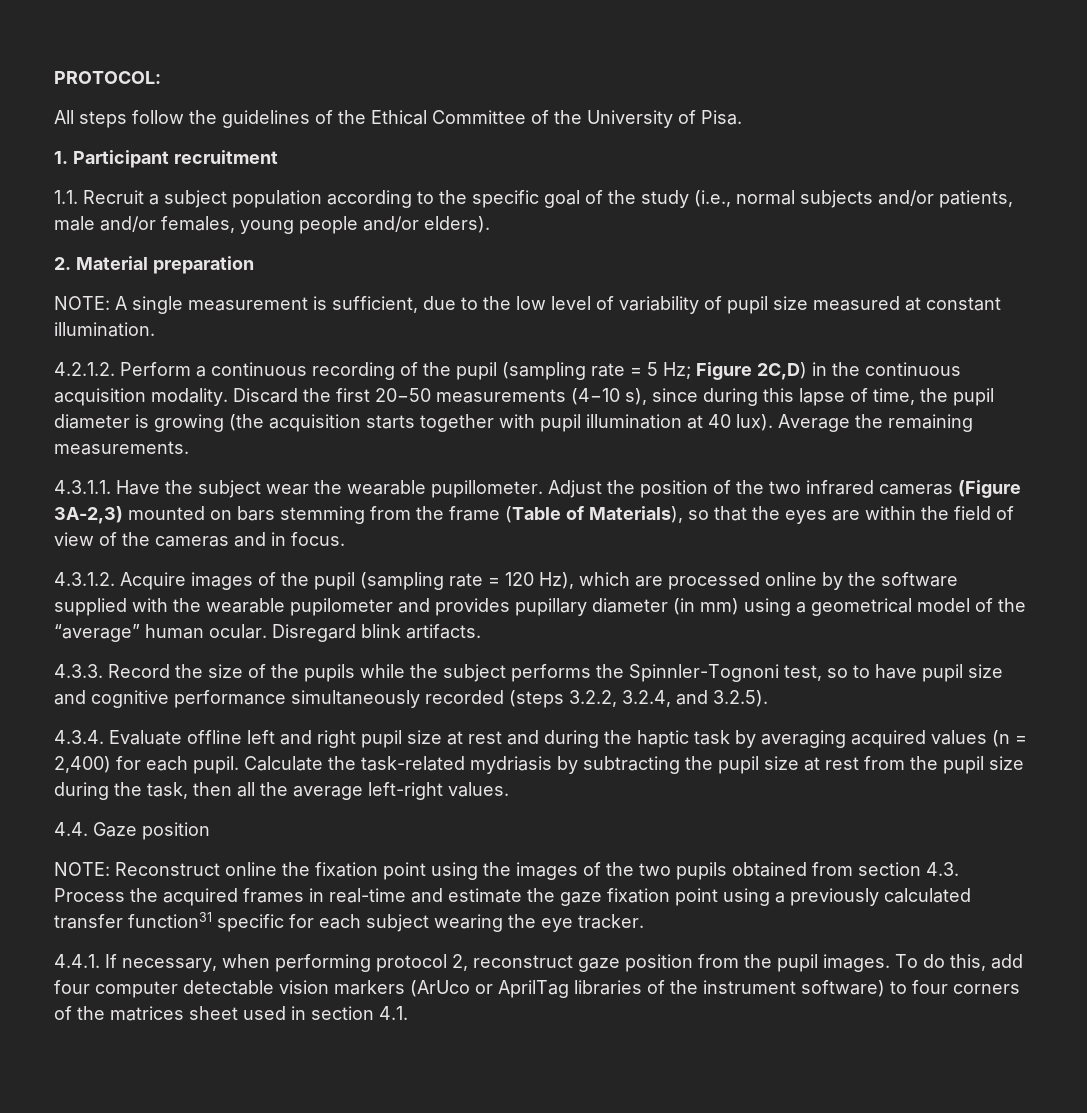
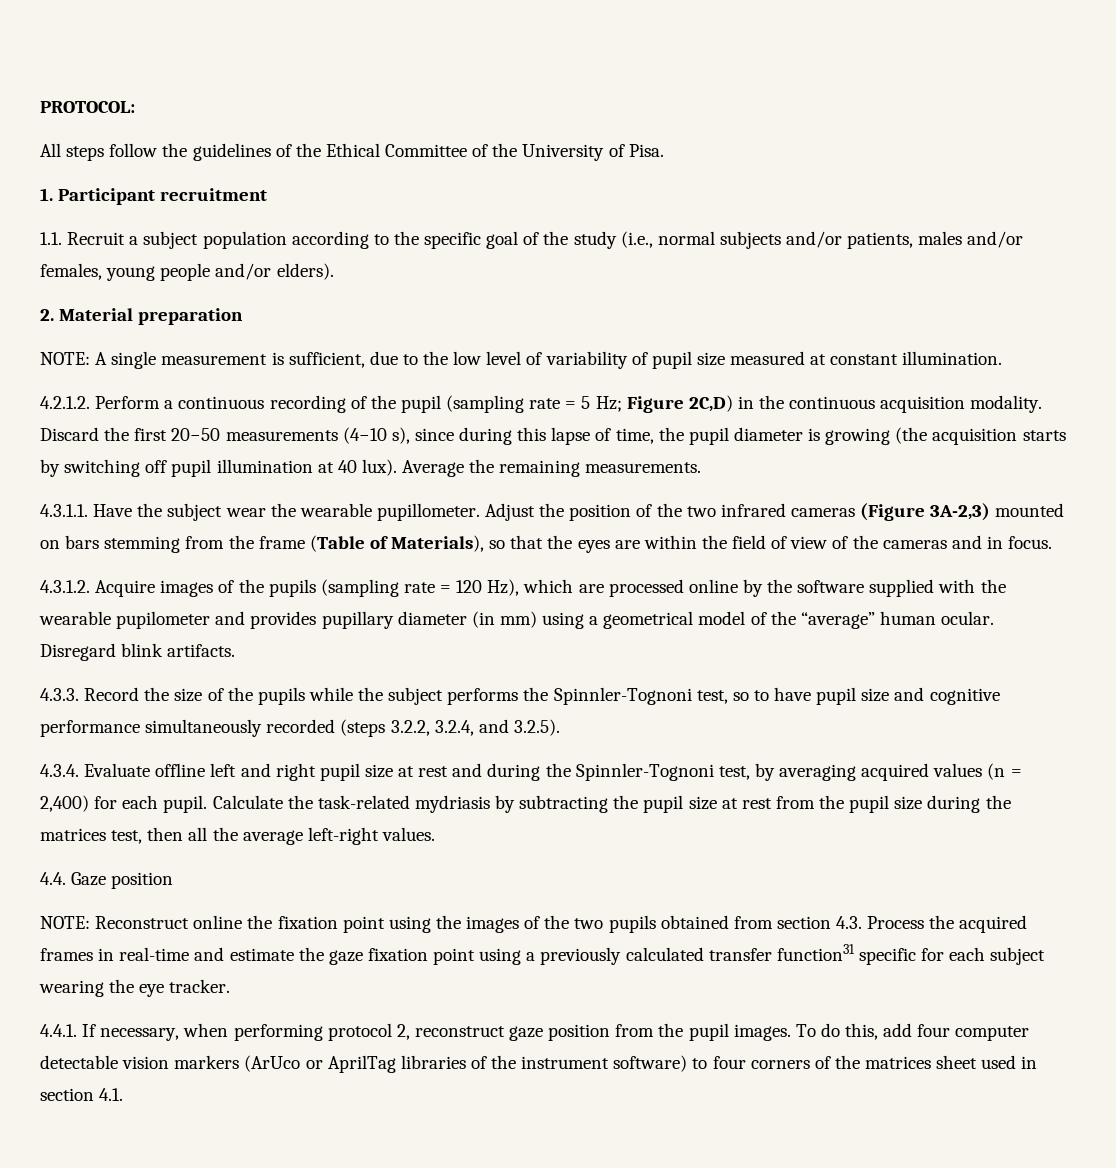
- 1.1. Recruit a subject population according to the specific goal of the study (i.e., normal subjects and/or patients, male and/or females, young people and/or elders).
+ 1.1. Recruit a subject population according to the specific goal of the study (i.e., normal subjects and/or patients, males and/or females, young people and/or elders).
- Discard the first 20−50 measurements (4−10 s), since during this lapse of time, the pupil diameter is growing (the acquisition starts together with pupil illumination at 40 lux).
+ Discard the first 20−50 measurements (4−10 s), since during this lapse of time, the pupil diameter is growing (the acquisition starts by switching off pupil illumination at 40 lux).
- 4.3.1.2. Acquire images of the pupil (sampling rate = 120 Hz), which are processed online by the software supplied with the wearable pupilometer and provides pupillary diameter (in mm) using a geometrical model of the “average” human ocular.
+ 4.3.1.2. Acquire images of the pupils (sampling rate = 120 Hz), which are processed online by the software supplied with the wearable pupilometer and provides pupillary diameter (in mm) using a geometrical model of the “average” human ocular.
- 4.3.4. Evaluate offline left and right pupil size at rest and during the haptic task by averaging acquired values (n = 2,400) for each pupil.
+ 4.3.4. Evaluate offline left and right pupil size at rest and during the Spinnler-Tognoni test, by averaging acquired values (n = 2,400) for each pupil.
- Calculate the task-related mydriasis by subtracting the pupil size at rest from the pupil size during the task, then all the average left-right values.
+ Calculate the task-related mydriasis by subtracting the pupil size at rest from the pupil size during the matrices test, then all the average left-right values.

